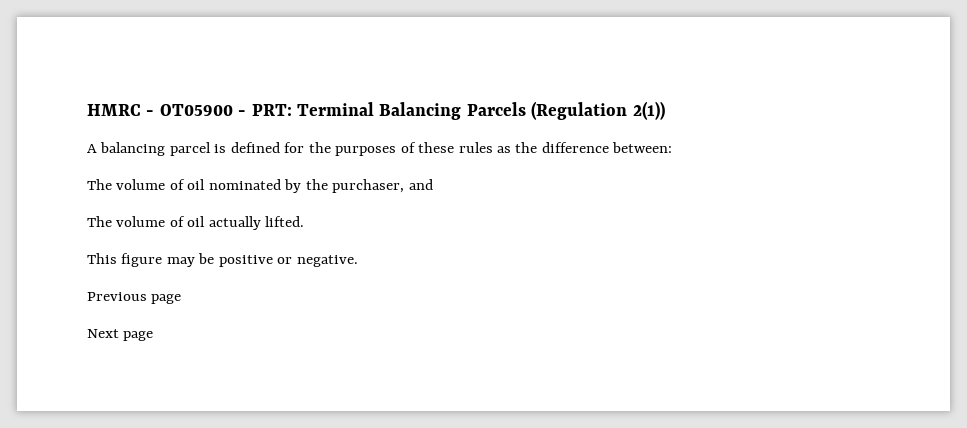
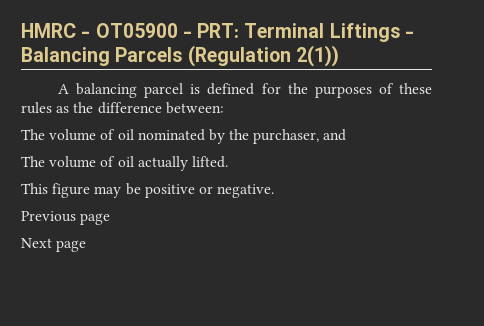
- HMRC - OT05900 - PRT: Terminal Balancing Parcels (Regulation 2(1))
+ HMRC - OT05900 - PRT: Terminal Liftings - Balancing Parcels (Regulation 2(1))

